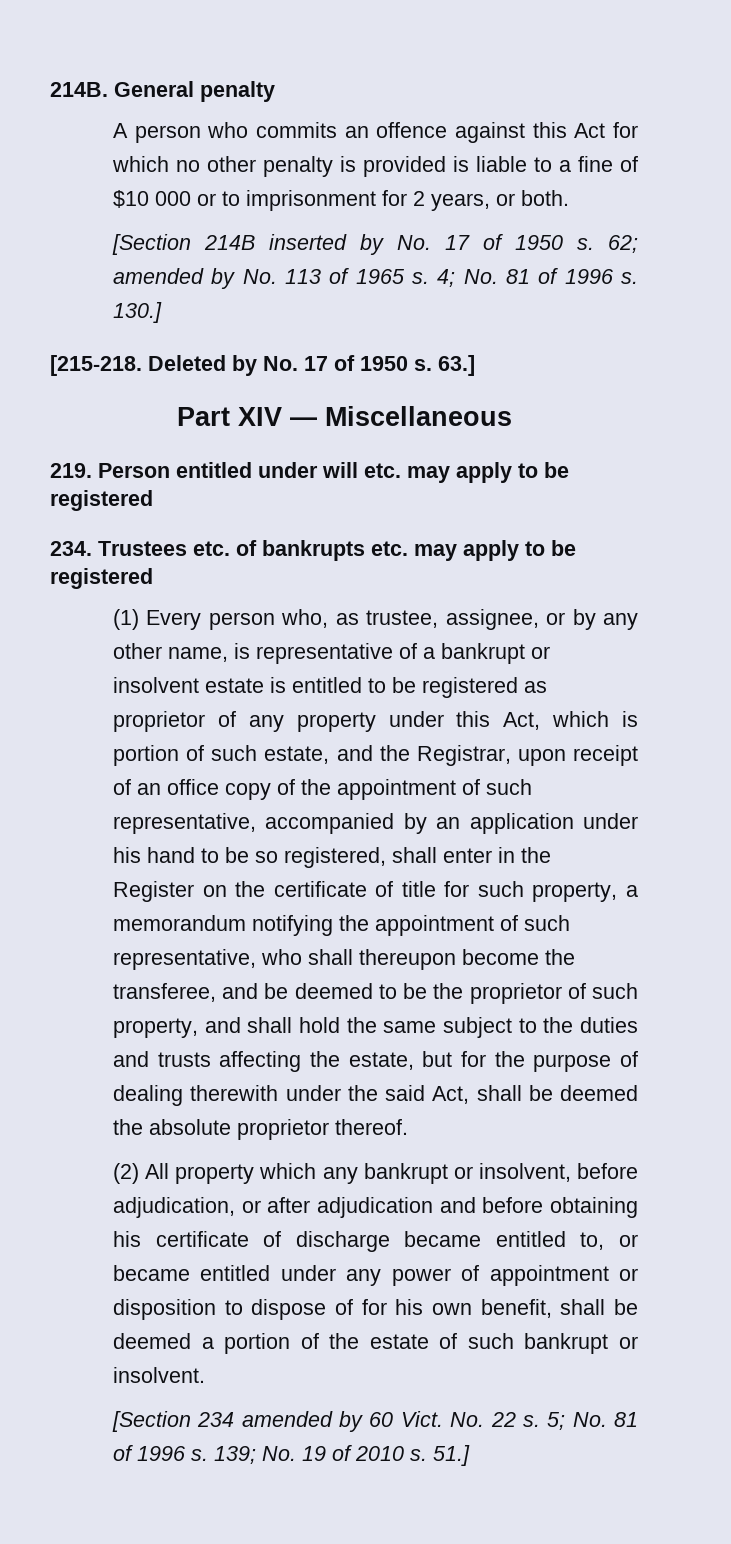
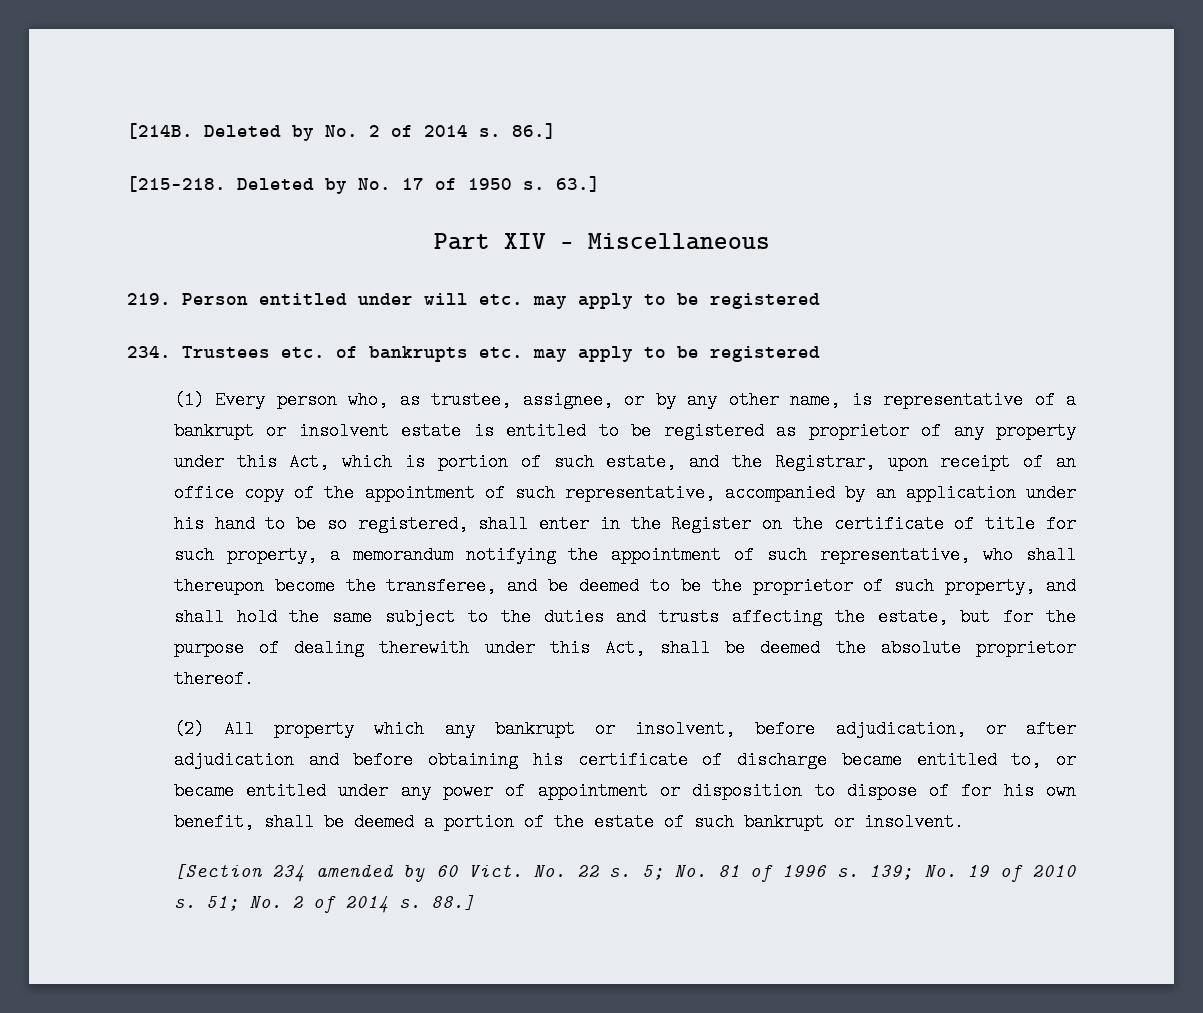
- 214B. General penalty
- A person who commits an offence against this Act for which no other penalty is provided is liable to a fine of $10 000 or to imprisonment for 2 years, or both.
- [Section 214B inserted by No. 17 of 1950 s. 62; amended by No. 113 of 1965 s. 4; No. 81 of 1996 s. 130.]
+ [214B. Deleted by No. 2 of 2014 s. 86.]
- (1) Every person who, as trustee, assignee, or by any other name, is representative of a bankrupt or insolvent estate is entitled to be registered as proprietor of any property under this Act, which is portion of such estate, and the Registrar, upon receipt of an office copy of the appointment of such representative, accompanied by an application under his hand to be so registered, shall enter in the Register on the certificate of title for such property, a memorandum notifying the appointment of such representative, who shall thereupon become the transferee, and be deemed to be the proprietor of such property, and shall hold the same subject to the duties and trusts affecting the estate, but for the purpose of dealing therewith under the said Act, shall be deemed the absolute proprietor thereof.
+ (1) Every person who, as trustee, assignee, or by any other name, is representative of a bankrupt or insolvent estate is entitled to be registered as proprietor of any property under this Act, which is portion of such estate, and the Registrar, upon receipt of an office copy of the appointment of such representative, accompanied by an application under his hand to be so registered, shall enter in the Register on the certificate of title for such property, a memorandum notifying the appointment of such representative, who shall thereupon become the transferee, and be deemed to be the proprietor of such property, and shall hold the same subject to the duties and trusts affecting the estate, but for the purpose of dealing therewith under this Act, shall be deemed the absolute proprietor thereof.
- 51.]
+ 51; No. 2 of 2014 s. 88.]

